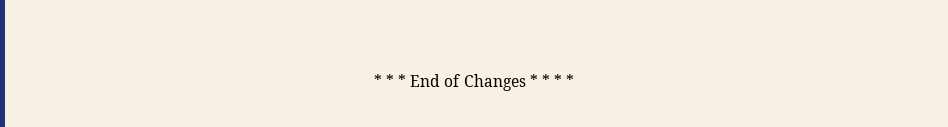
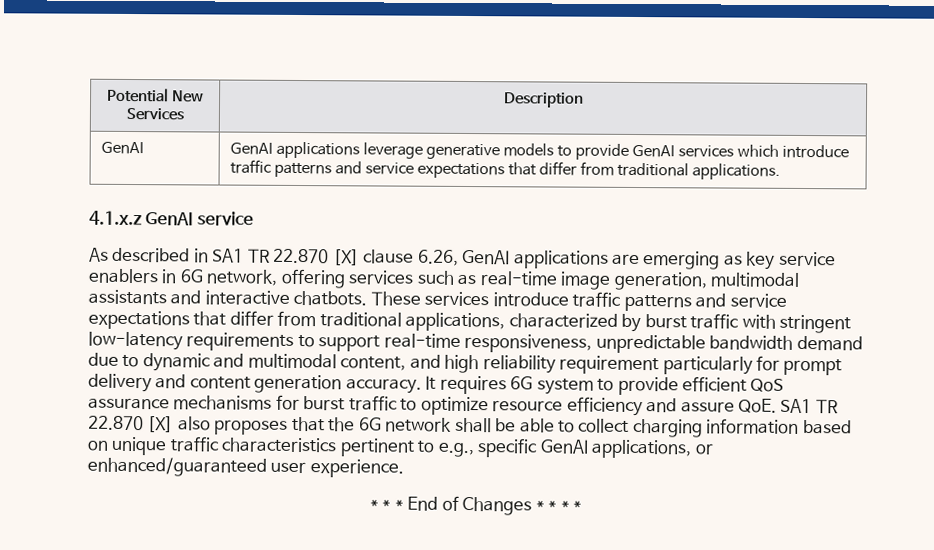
+ Potential New Services | Description
+ GenAI | GenAI applications leverage generative models to provide GenAI services which introduce traffic patterns and service expectations that differ from traditional applications.
+ 4.1.x.z GenAI service
+ As described in SA1 TR 22.870 [X] clause 6.26, GenAI applications are emerging as key service enablers in 6G network, offering services such as real-time image generation, multimodal assistants and interactive chatbots. These services introduce traffic patterns and service expectations that differ from traditional applications, characterized by burst traffic with stringent low-latency requirements to support real-time responsiveness, unpredictable bandwidth demand due to dynamic and multimodal content, and high reliability requirement particularly for prompt delivery and content generation accuracy. It requires 6G system to provide efficient QoS assurance mechanisms for burst traffic to optimize resource efficiency and assure QoE. SA1 TR 22.870 [X] also proposes that the 6G network shall be able to collect charging information based on unique traffic characteristics pertinent to e.g., specific GenAI applications, or enhanced/guaranteed user experience.

